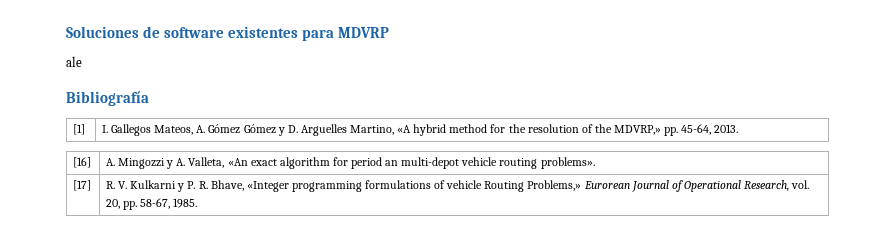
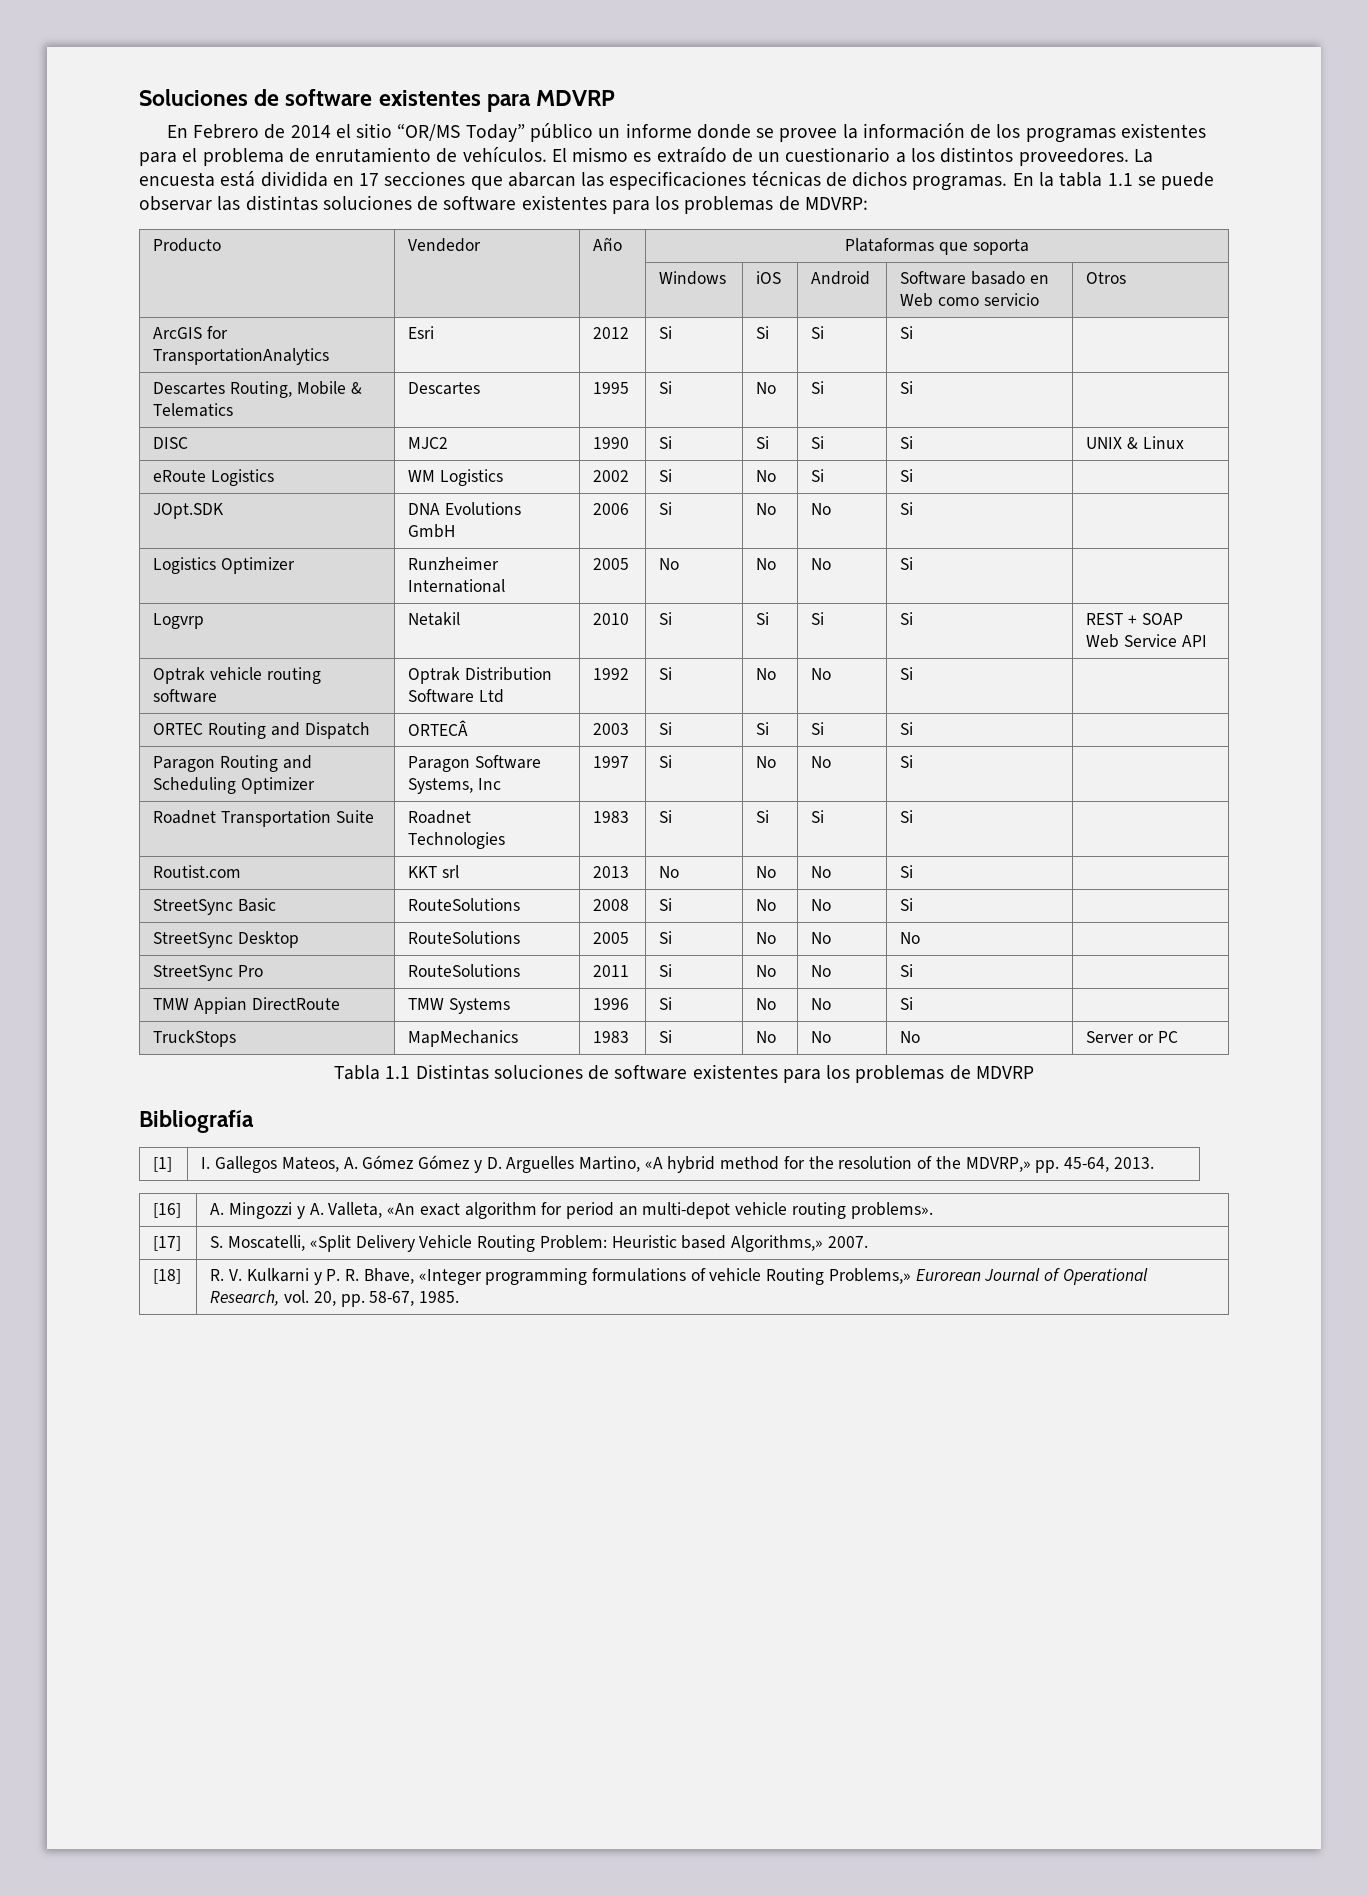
- ale
+ En Febrero de 2014 el sitio “OR/MS Today” público un informe donde se provee la información de los programas existentes para el problema de enrutamiento de vehículos. El mismo es extraído de un cuestionario a los distintos proveedores. La encuesta está dividida en 17 secciones que abarcan las especificaciones técnicas de dichos programas. En la tabla 1.1 se puede observar las distintas soluciones de software existentes para los problemas de MDVRP:
+ Producto | Vendedor | Año | Plataformas que soporta
+ | | | Windows | iOS | Android | Software basado en Web como servicio | Otros
+ ArcGIS for TransportationAnalytics | Esri | 2012 | Si | Si | Si | Si |
+ Descartes Routing, Mobile & Telematics | Descartes | 1995 | Si | No | Si | Si |
+ DISC | MJC2 | 1990 | Si | Si | Si | Si | UNIX & Linux
+ eRoute Logistics | WM Logistics | 2002 | Si | No | Si | Si |
+ JOpt.SDK | DNA Evolutions GmbH | 2006 | Si | No | No | Si |
+ Logistics Optimizer | Runzheimer International | 2005 | No | No | No | Si |
+ Logvrp | Netakil | 2010 | Si | Si | Si | Si | REST + SOAP Web Service API
+ Optrak vehicle routing software | Optrak Distribution Software Ltd | 1992 | Si | No | No | Si |
+ ORTEC Routing and Dispatch | ORTECÂ | 2003 | Si | Si | Si | Si |
+ Paragon Routing and Scheduling Optimizer | Paragon Software Systems, Inc | 1997 | Si | No | No | Si |
+ Roadnet Transportation Suite | Roadnet Technologies | 1983 | Si | Si | Si | Si |
+ Routist.com | KKT srl | 2013 | No | No | No | Si |
+ StreetSync Basic | RouteSolutions | 2008 | Si | No | No | Si |
+ StreetSync Desktop | RouteSolutions | 2005 | Si | No | No | No |
+ StreetSync Pro | RouteSolutions | 2011 | Si | No | No | Si |
+ TMW Appian DirectRoute | TMW Systems | 1996 | Si | No | No | Si |
+ TruckStops | MapMechanics | 1983 | Si | No | No | No | Server or PC
+ Tabla 1.1 Distintas soluciones de software existentes para los problemas de MDVRP
- [17] | R. V. Kulkarni y P. R. Bhave, «Integer programming formulations of vehicle Routing Problems,» Eurorean Journal of Operational Research, vol. 20, pp. 58-67, 1985.
+ [17] | S. Moscatelli, «Split Delivery Vehicle Routing Problem: Heuristic based Algorithms,» 2007.
+ [18] | R. V. Kulkarni y P. R. Bhave, «Integer programming formulations of vehicle Routing Problems,» Eurorean Journal of Operational Research, vol. 20, pp. 58-67, 1985.

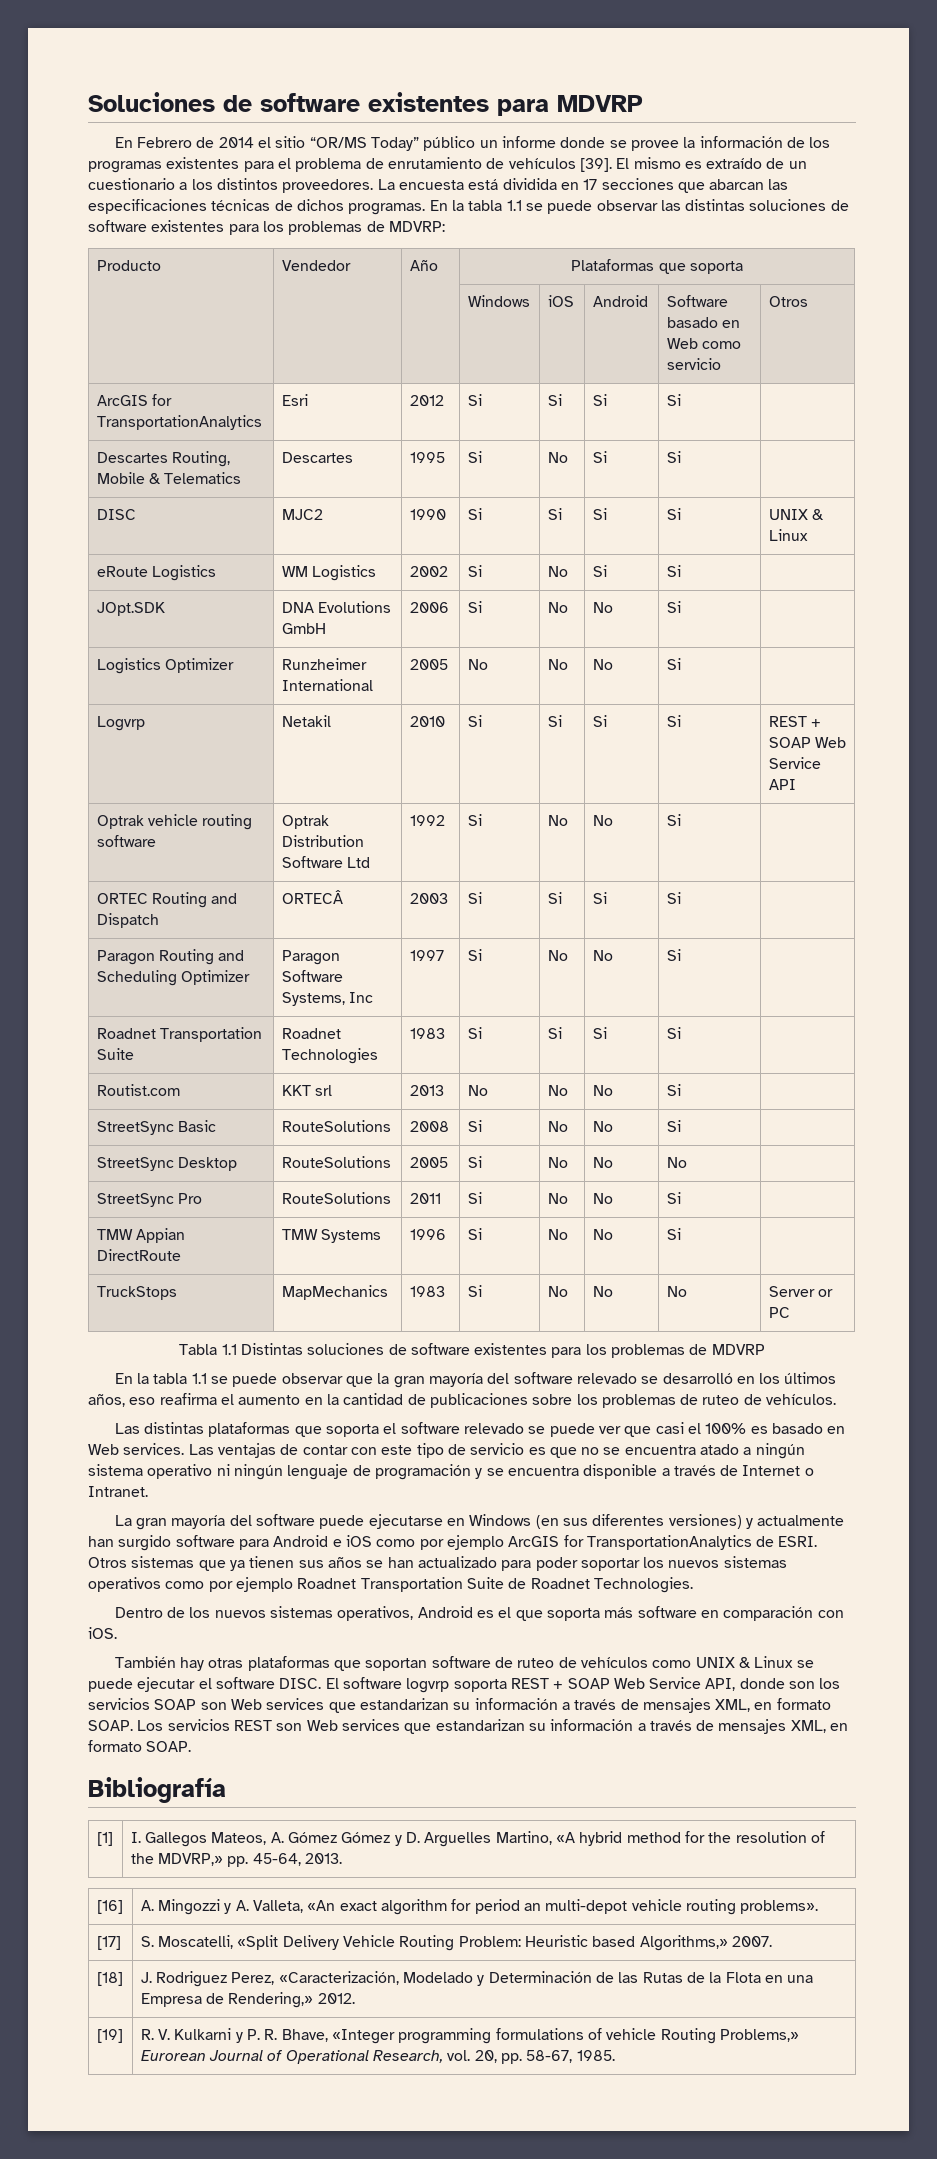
- En Febrero de 2014 el sitio “OR/MS Today” público un informe donde se provee la información de los programas existentes para el problema de enrutamiento de vehículos.
+ En Febrero de 2014 el sitio “OR/MS Today” público un informe donde se provee la información de los programas existentes para el problema de enrutamiento de vehículos [39].
+ En la tabla 1.1 se puede observar que la gran mayoría del software relevado se desarrolló en los últimos años, eso reafirma el aumento en la cantidad de publicaciones sobre los problemas de ruteo de vehículos.
+ Las distintas plataformas que soporta el software relevado se puede ver que casi el 100% es basado en Web services. Las ventajas de contar con este tipo de servicio es que no se encuentra atado a ningún sistema operativo ni ningún lenguaje de programación y se encuentra disponible a través de Internet o Intranet.
+ La gran mayoría del software puede ejecutarse en Windows (en sus diferentes versiones) y actualmente han surgido software para Android e iOS como por ejemplo ArcGIS for TransportationAnalytics de ESRI. Otros sistemas que ya tienen sus años se han actualizado para poder soportar los nuevos sistemas operativos como por ejemplo Roadnet Transportation Suite de Roadnet Technologies.
+ Dentro de los nuevos sistemas operativos, Android es el que soporta más software en comparación con iOS.
+ También hay otras plataformas que soportan software de ruteo de vehículos como UNIX & Linux se puede ejecutar el software DISC. El software logvrp soporta REST + SOAP Web Service API, donde son los servicios SOAP son Web services que estandarizan su información a través de mensajes XML, en formato SOAP. Los servicios REST son Web services que estandarizan su información a través de mensajes XML, en formato SOAP.
- [18] | R. V. Kulkarni y P. R. Bhave, «Integer programming formulations of vehicle Routing Problems,» Eurorean Journal of Operational Research, vol. 20, pp. 58-67, 1985.
+ [18] | J. Rodriguez Perez, «Caracterización, Modelado y Determinación de las Rutas de la Flota en una Empresa de Rendering,» 2012.
+ [19] | R. V. Kulkarni y P. R. Bhave, «Integer programming formulations of vehicle Routing Problems,» Eurorean Journal of Operational Research, vol. 20, pp. 58-67, 1985.

